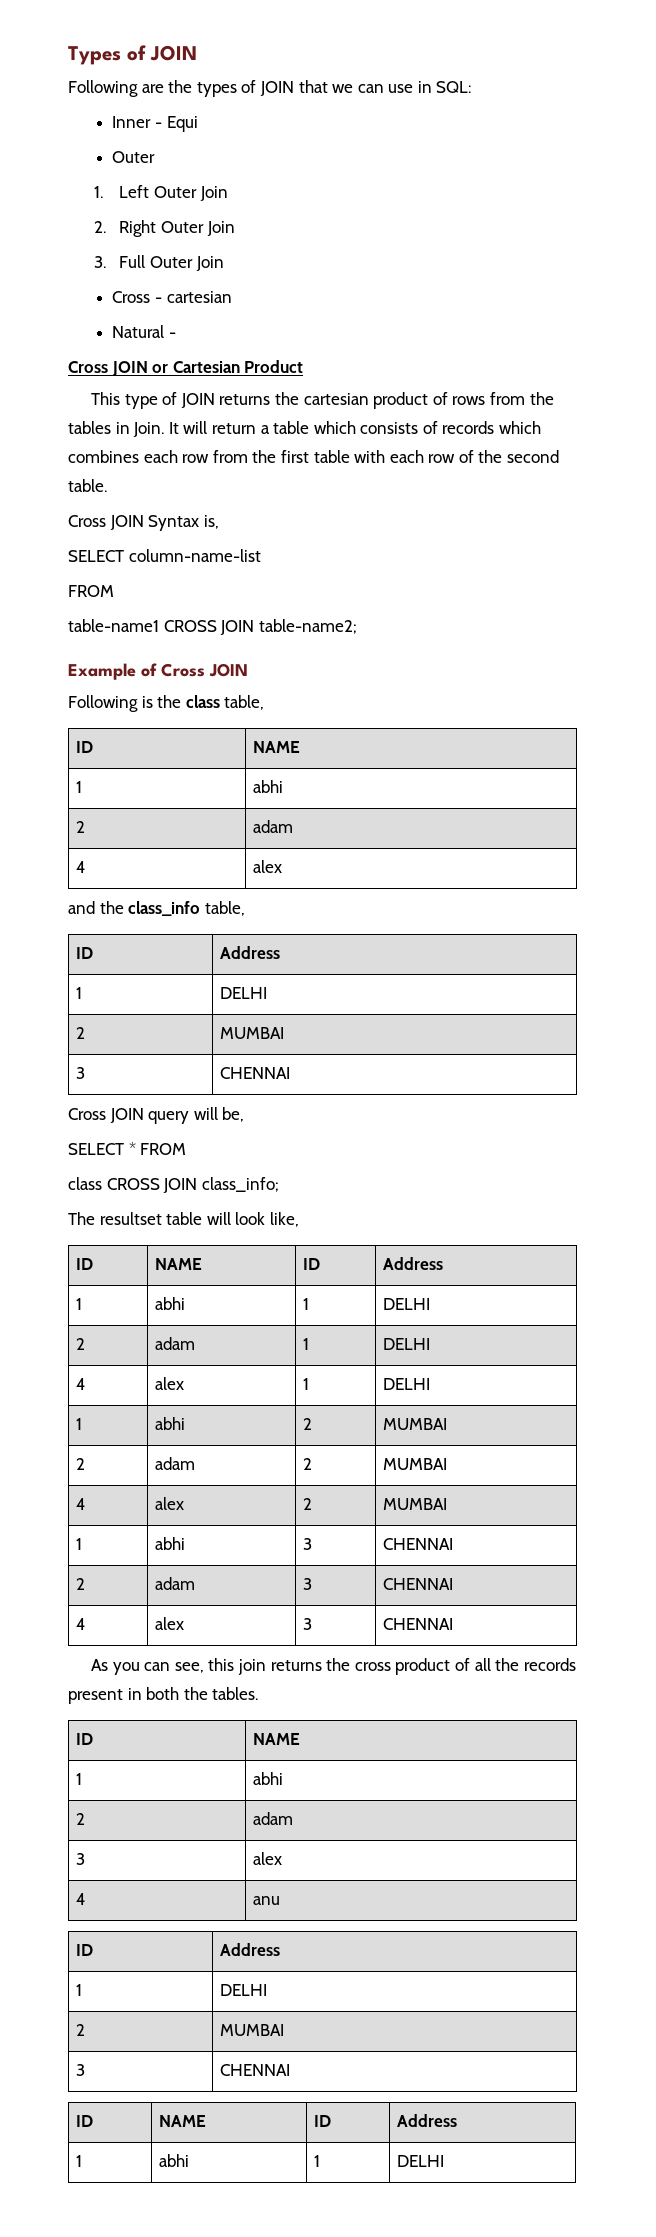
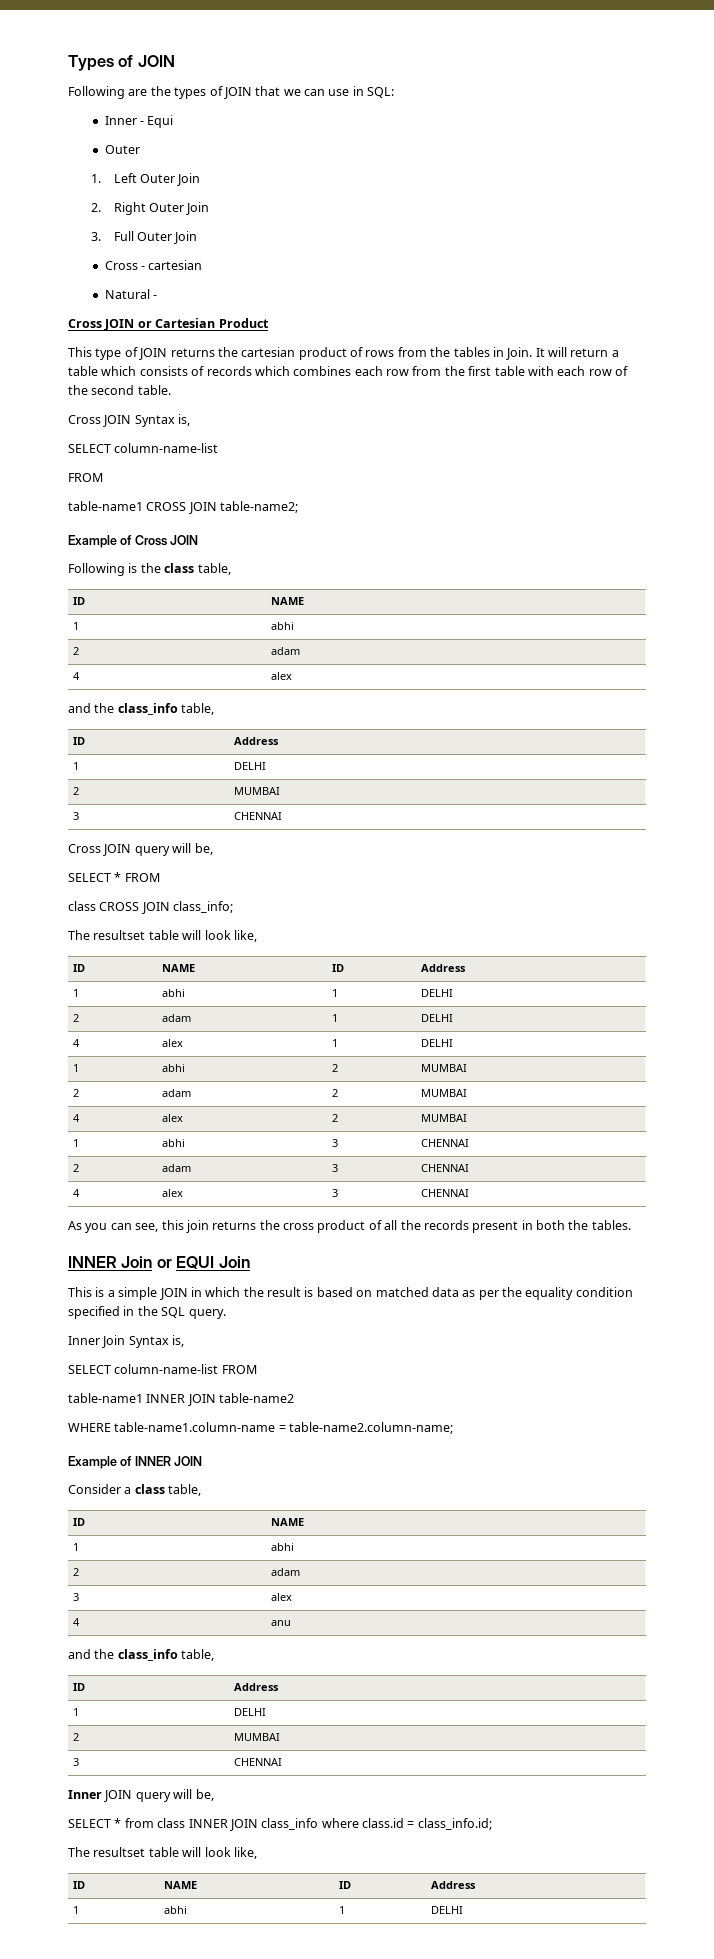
+ INNER Join or EQUI Join
+ This is a simple JOIN in which the result is based on matched data as per the equality condition specified in the SQL query.
+ Inner Join Syntax is,
+ SELECT column-name-list FROM
+ table-name1 INNER JOIN table-name2
+ WHERE table-name1.column-name = table-name2.column-name;
+ Example of INNER JOIN
+ Consider a class table,
  4 | anu
+ and the class_info table,
  ID | Address
  1 | DELHI
  2 | MUMBAI
  3 | CHENNAI
+ Inner JOIN query will be,
+ SELECT * from class INNER JOIN class_info where class.id = class_info.id;
+ The resultset table will look like,

